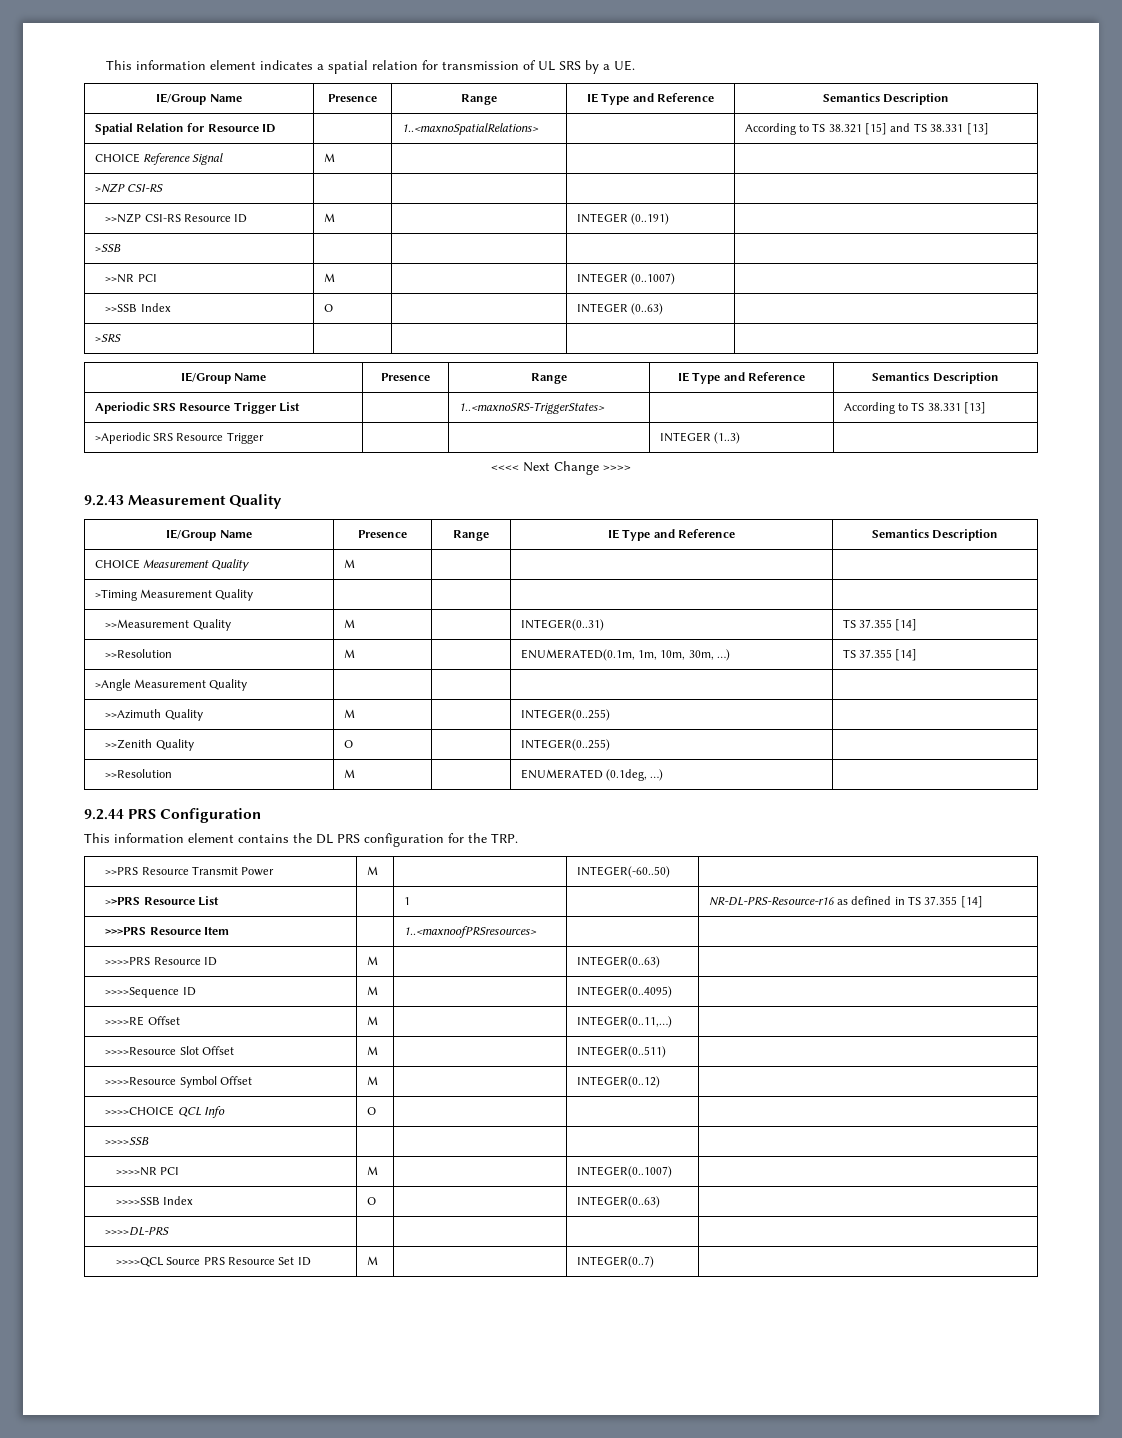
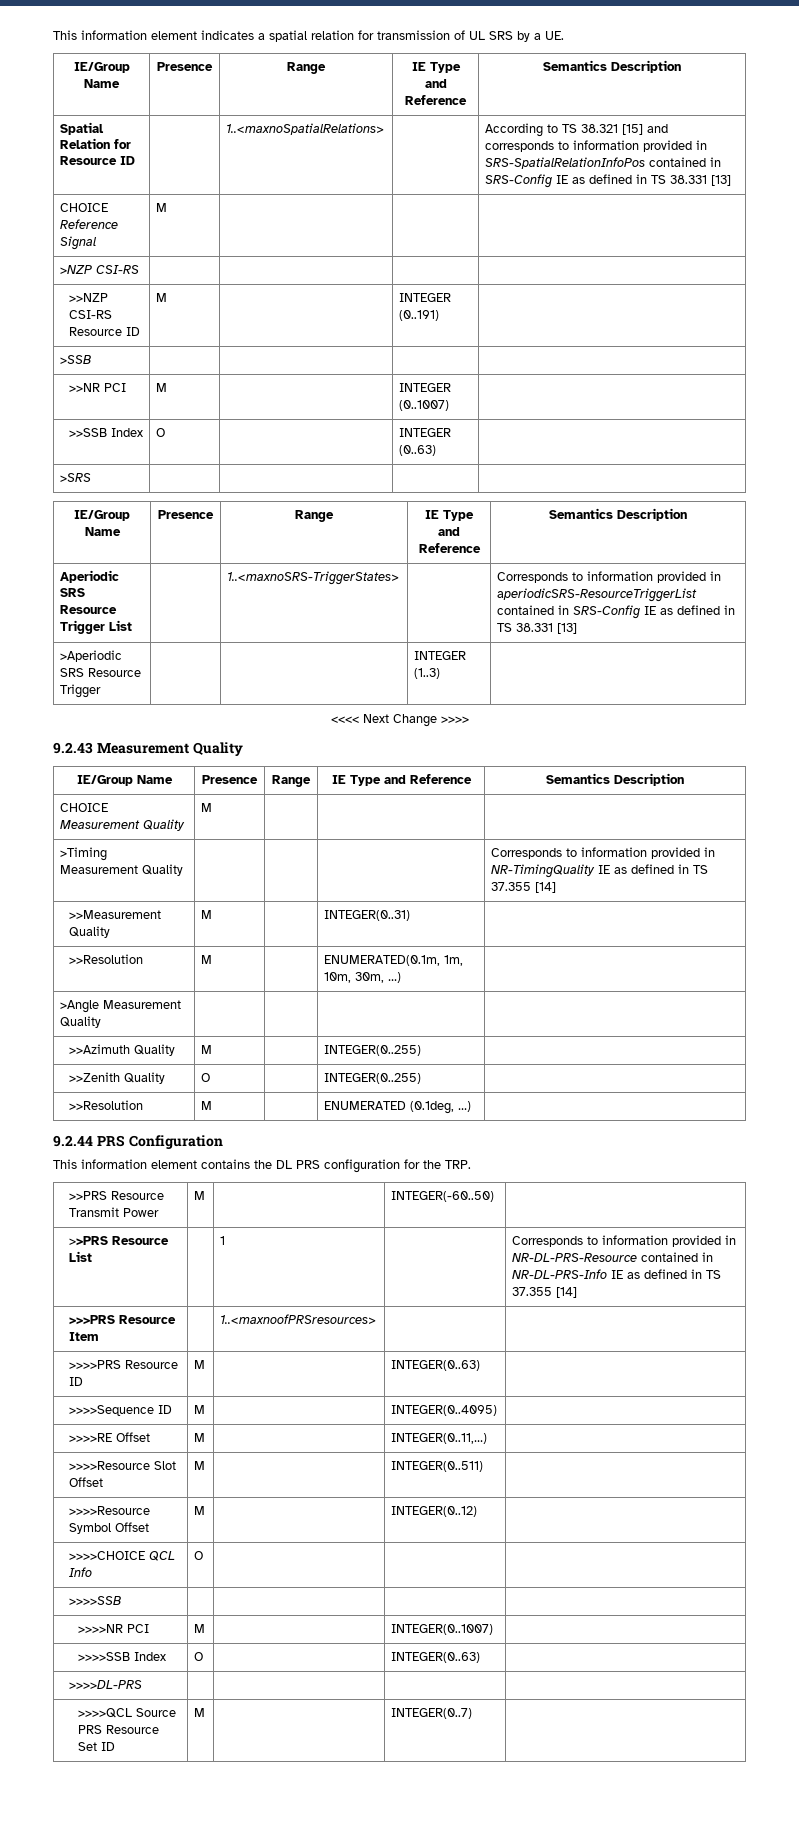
- Spatial Relation for Resource ID | | 1..<maxnoSpatialRelations> | | According to TS 38.321 [15] and TS 38.331 [13]
+ Spatial Relation for Resource ID | | 1..<maxnoSpatialRelations> | | According to TS 38.321 [15] and corresponds to information provided in SRS-SpatialRelationInfoPos contained in SRS-Config IE as defined in TS 38.331 [13]
- Aperiodic SRS Resource Trigger List | | 1..<maxnoSRS-TriggerStates> | | According to TS 38.331 [13]
+ Aperiodic SRS Resource Trigger List | | 1..<maxnoSRS-TriggerStates> | | Corresponds to information provided in aperiodicSRS-ResourceTriggerList contained in SRS-Config IE as defined in TS 38.331 [13]
- >Timing Measurement Quality | | | |
+ >Timing Measurement Quality | | | | Corresponds to information provided in NR-TimingQuality IE as defined in TS 37.355 [14]
- >>Measurement Quality | M | | INTEGER(0..31) | TS 37.355 [14]
+ >>Measurement Quality | M | | INTEGER(0..31) |
- >>Resolution | M | | ENUMERATED(0.1m, 1m, 10m, 30m, …) | TS 37.355 [14]
+ >>Resolution | M | | ENUMERATED(0.1m, 1m, 10m, 30m, …) |
- >>PRS Resource List | | 1 | | NR-DL-PRS-Resource-r16 as defined in TS 37.355 [14]
+ >>PRS Resource List | | 1 | | Corresponds to information provided in NR-DL-PRS-Resource contained in NR-DL-PRS-Info IE as defined in TS 37.355 [14]

